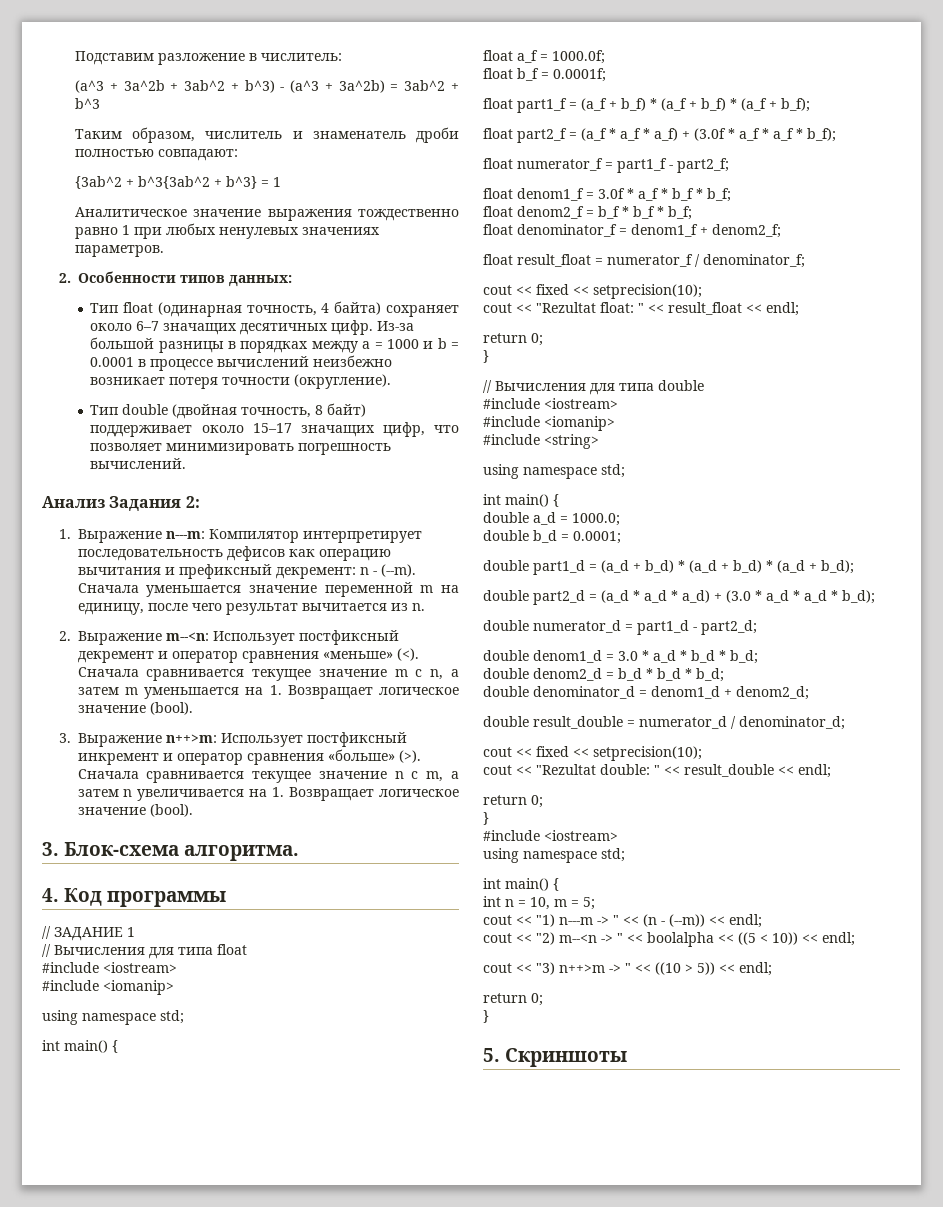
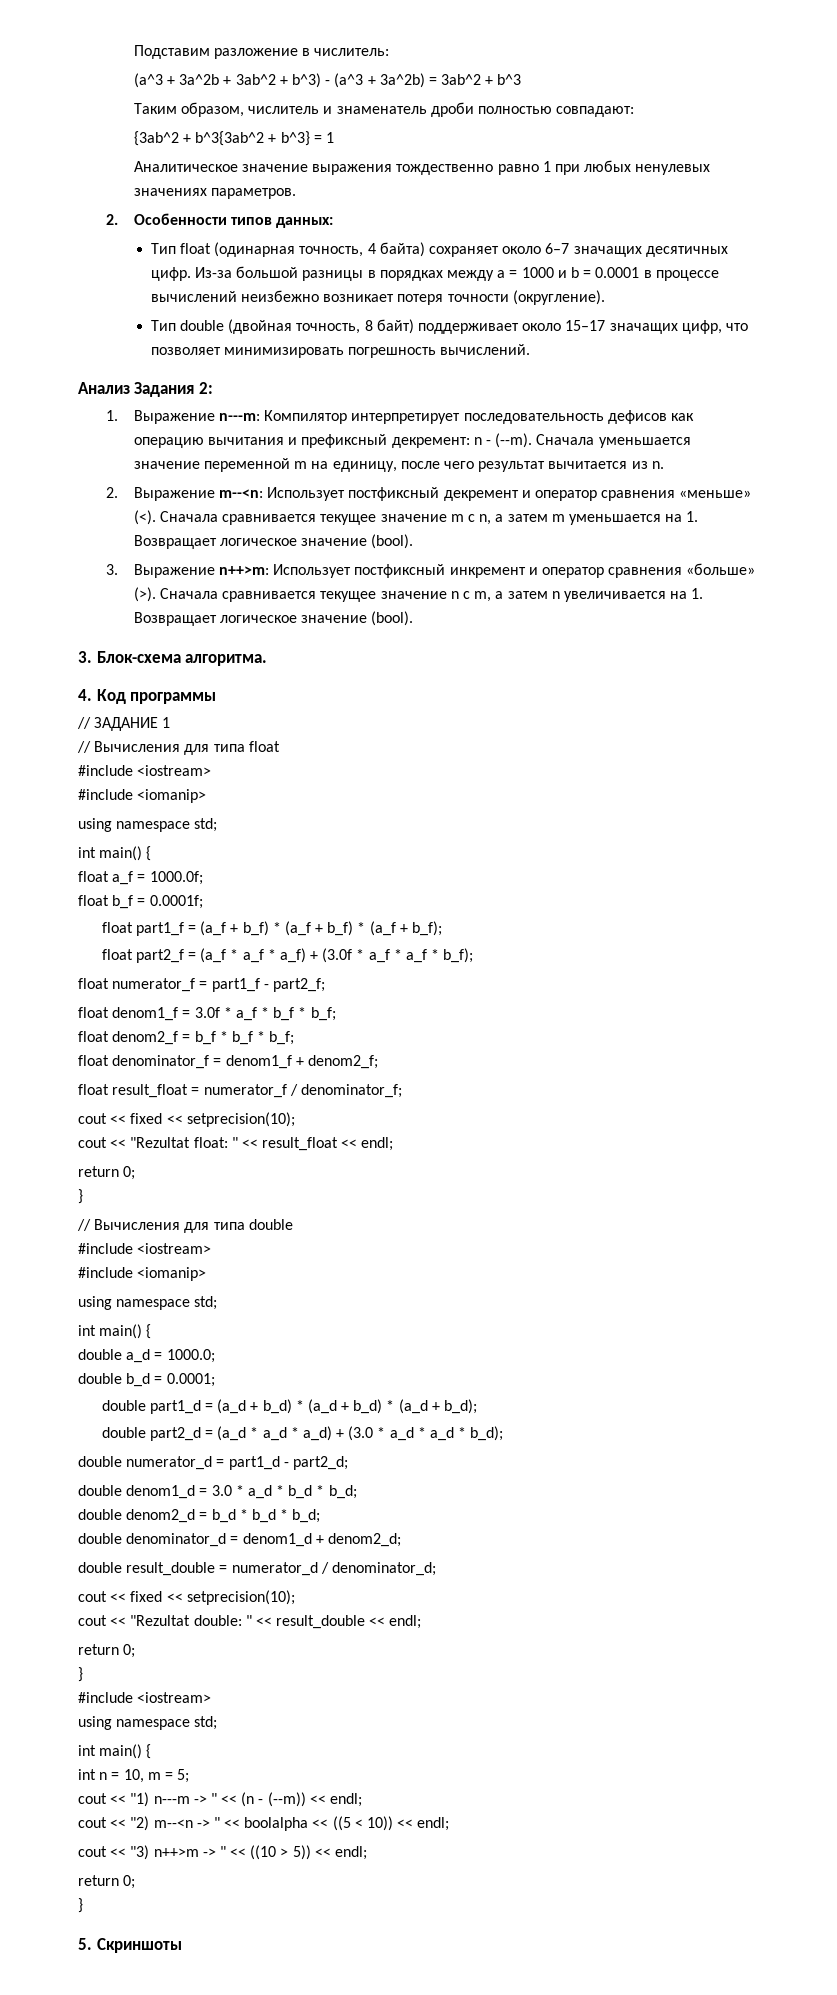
- #include <string>

